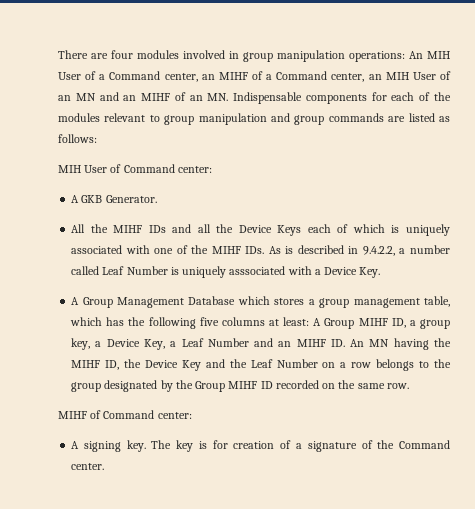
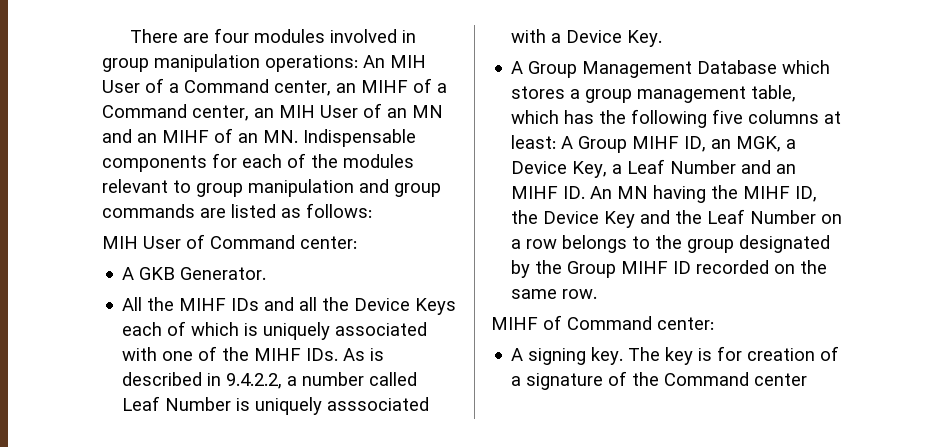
- A Group MIHF ID, a group key, a Device Key, a Leaf Number and an MIHF ID. An MN having the MIHF ID, the Device Key and the Leaf Number on a row belongs to the group designated by the Group MIHF ID recorded on the same row.
+ A Group MIHF ID, an MGK, a Device Key, a Leaf Number and an MIHF ID. An MN having the MIHF ID, the Device Key and the Leaf Number on a row belongs to the group designated by the Group MIHF ID recorded on the same row.
- The key is for creation of a signature of the Command center.
+ The key is for creation of a signature of the Command center

